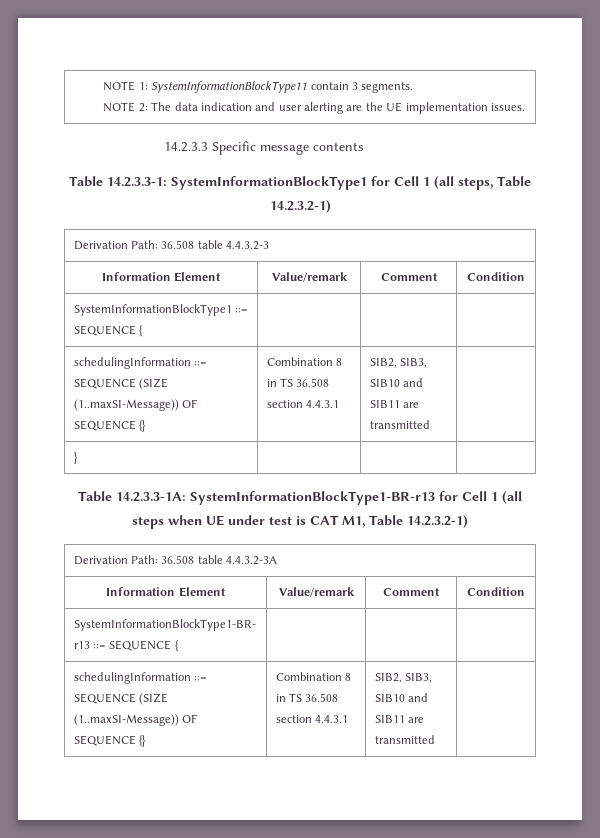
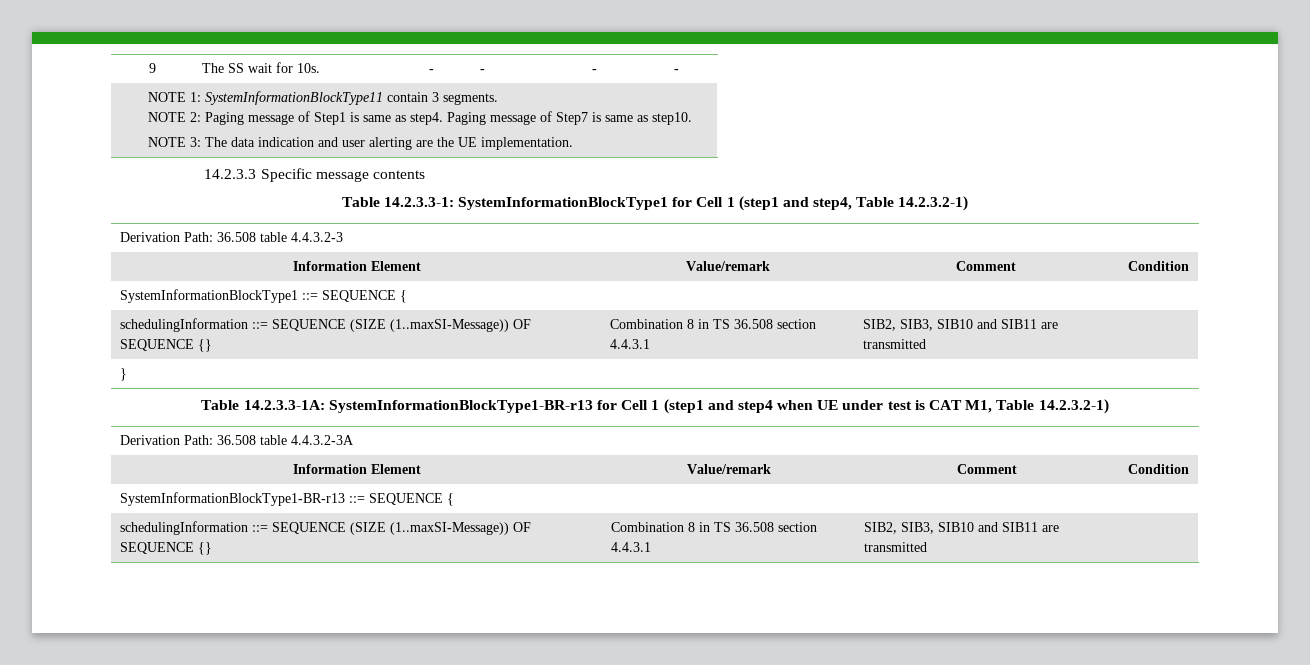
+ 9 | The SS wait for 10s. | - | - | - | -
  NOTE 1: SystemInformationBlockType11 contain 3 segments.
- NOTE 2: The data indication and user alerting are the UE implementation issues.
+ NOTE 2: Paging message of Step1 is same as step4. Paging message of Step7 is same as step10.
+ NOTE 3: The data indication and user alerting are the UE implementation.
- Table 14.2.3.3-1: SystemInformationBlockType1 for Cell 1 (all steps, Table 14.2.3.2-1)
+ Table 14.2.3.3-1: SystemInformationBlockType1 for Cell 1 (step1 and step4, Table 14.2.3.2-1)
- Table 14.2.3.3-1A: SystemInformationBlockType1-BR-r13 for Cell 1 (all steps when UE under test is CAT M1, Table 14.2.3.2-1)
+ Table 14.2.3.3-1A: SystemInformationBlockType1-BR-r13 for Cell 1 (step1 and step4 when UE under test is CAT M1, Table 14.2.3.2-1)

